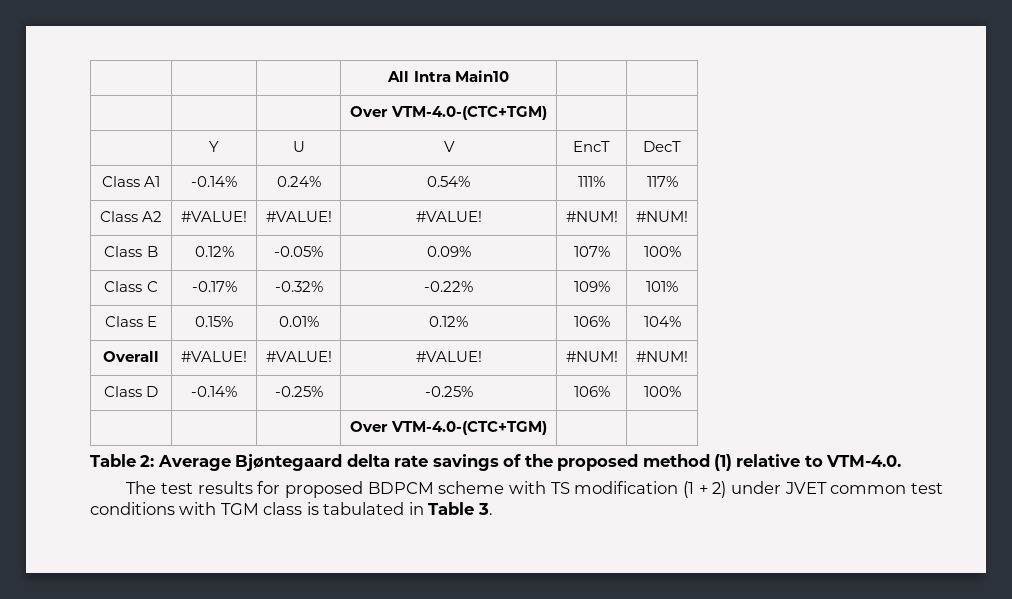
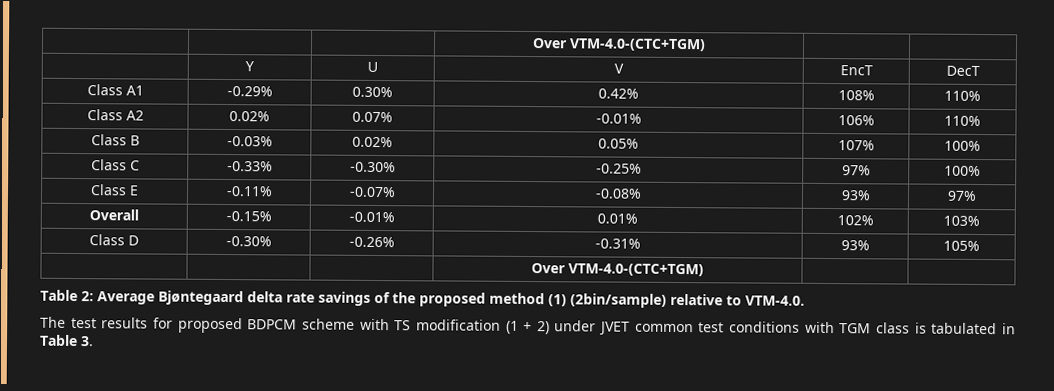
- | | | All Intra Main10 | |
- Class A1 | -0.14% | 0.24% | 0.54% | 111% | 117%
- Class A2 | #VALUE! | #VALUE! | #VALUE! | #NUM! | #NUM!
+ Class A1 | -0.29% | 0.30% | 0.42% | 108% | 110%
+ Class A2 | 0.02% | 0.07% | -0.01% | 106% | 110%
- Class B | 0.12% | -0.05% | 0.09% | 107% | 100%
+ Class B | -0.03% | 0.02% | 0.05% | 107% | 100%
- Class C | -0.17% | -0.32% | -0.22% | 109% | 101%
- Class E | 0.15% | 0.01% | 0.12% | 106% | 104%
- Overall | #VALUE! | #VALUE! | #VALUE! | #NUM! | #NUM!
- Class D | -0.14% | -0.25% | -0.25% | 106% | 100%
+ Class C | -0.33% | -0.30% | -0.25% | 97% | 100%
+ Class E | -0.11% | -0.07% | -0.08% | 93% | 97%
+ Overall | -0.15% | -0.01% | 0.01% | 102% | 103%
+ Class D | -0.30% | -0.26% | -0.31% | 93% | 105%
- Table 2: Average Bjøntegaard delta rate savings of the proposed method (1) relative to VTM-4.0.
+ Table 2: Average Bjøntegaard delta rate savings of the proposed method (1) (2bin/sample) relative to VTM-4.0.

